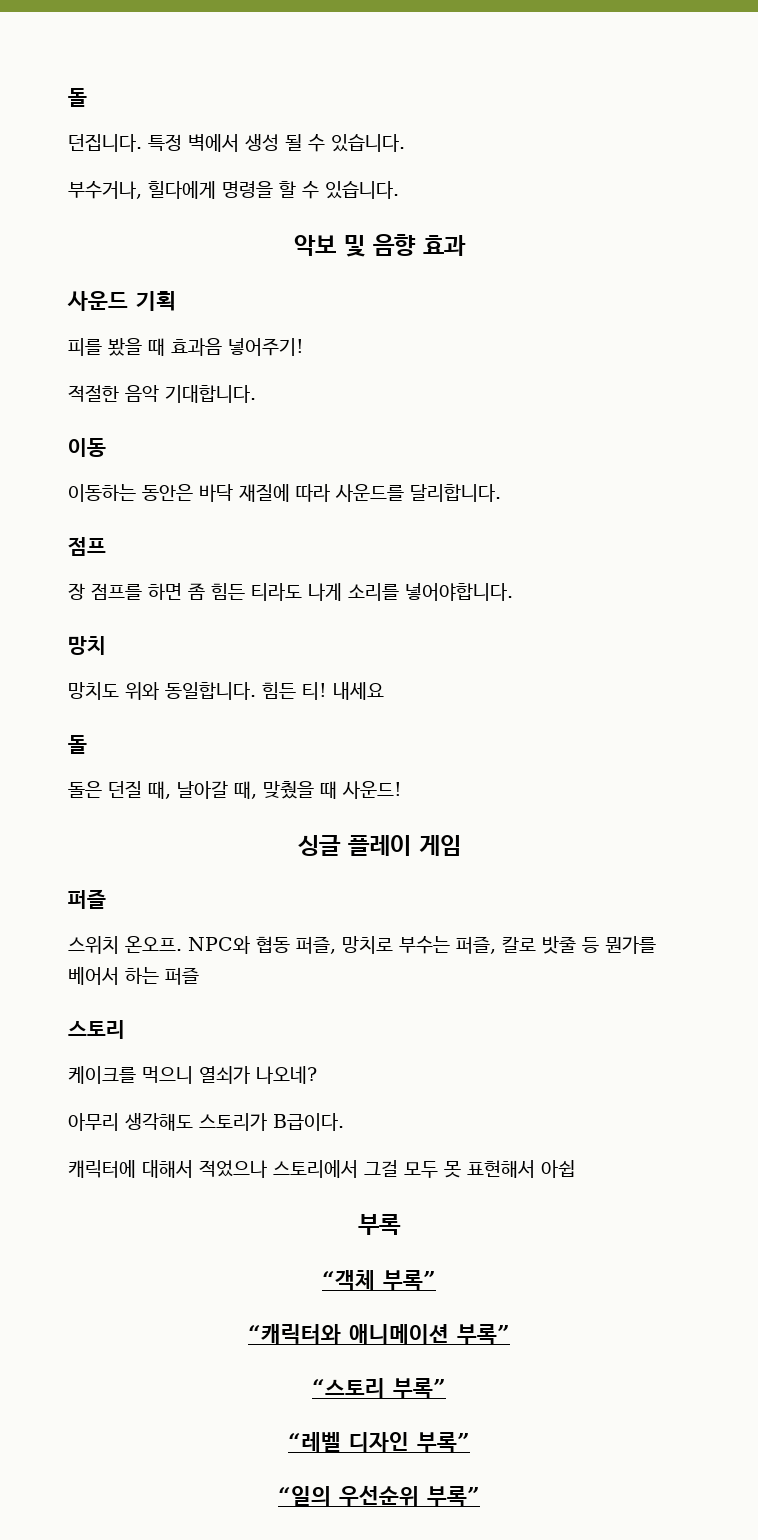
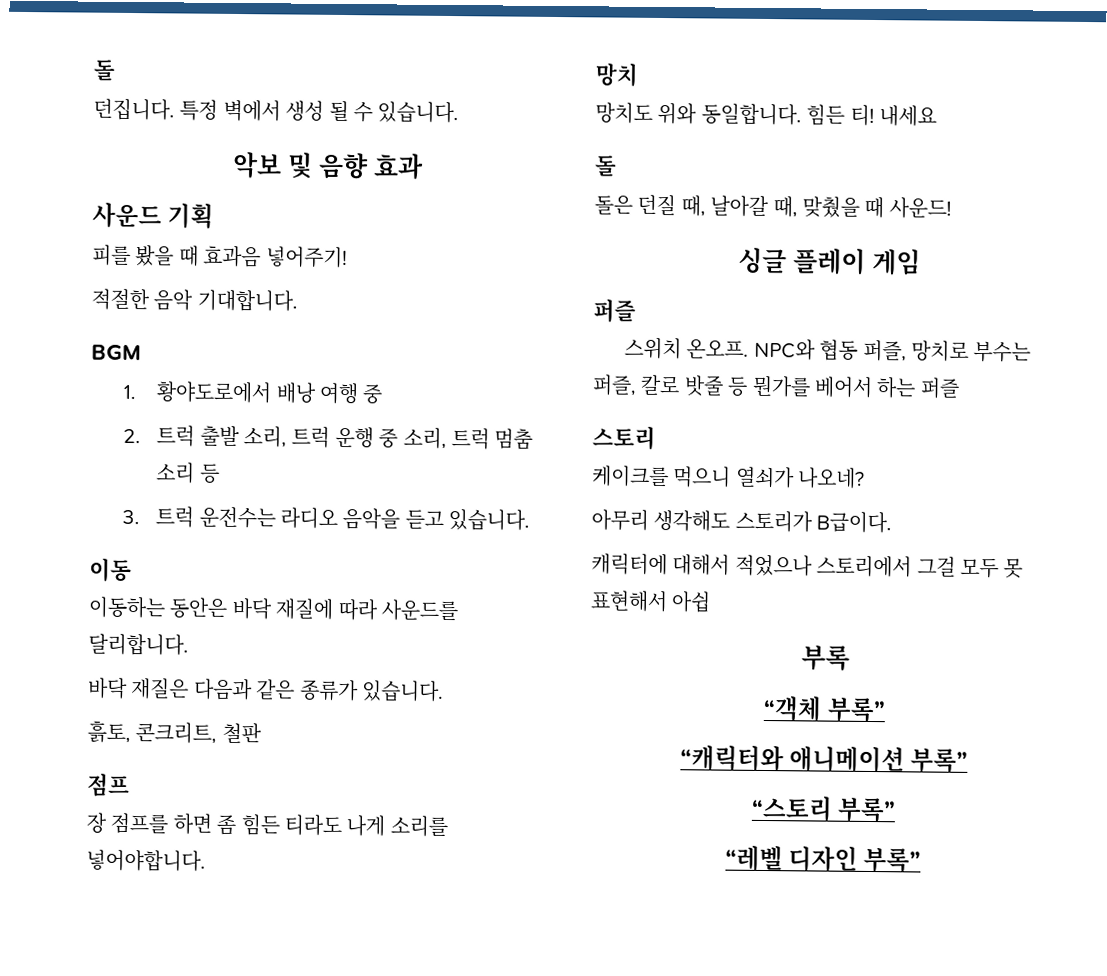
- 부수거나, 힐다에게 명령을 할 수 있습니다.
+ BGM
+ 1. 황야도로에서 배낭 여행 중
+ 2. 트럭 출발 소리, 트럭 운행 중 소리, 트럭 멈춤 소리 등
+ 3. 트럭 운전수는 라디오 음악을 듣고 있습니다.
+ 바닥 재질은 다음과 같은 종류가 있습니다.
+ 흙토, 콘크리트, 철판
- “일의 우선순위 부록”

